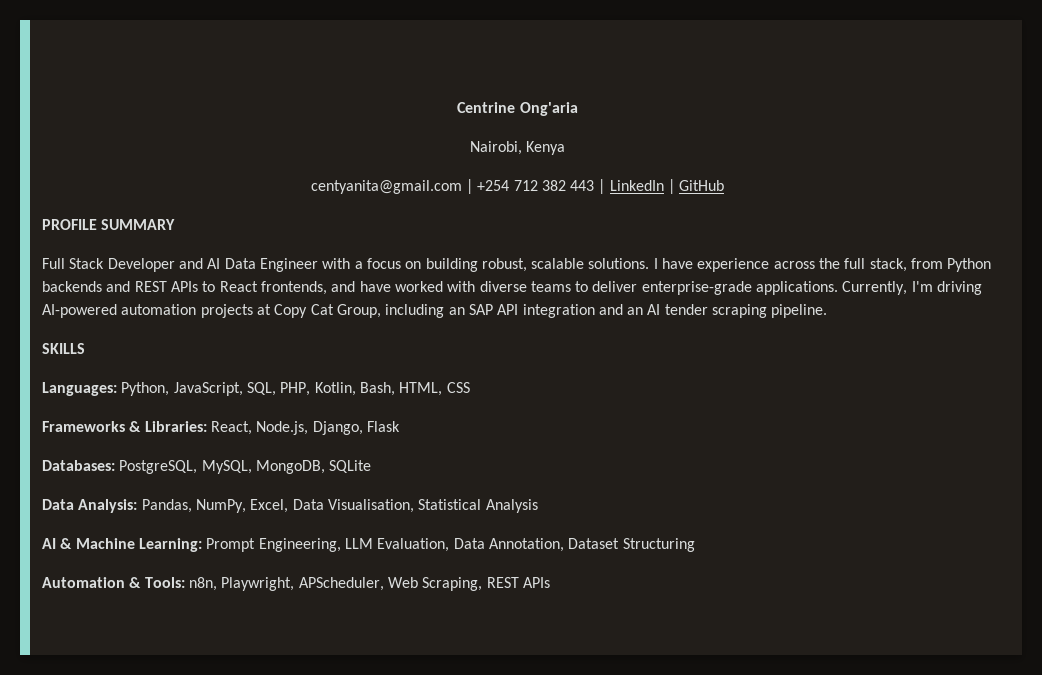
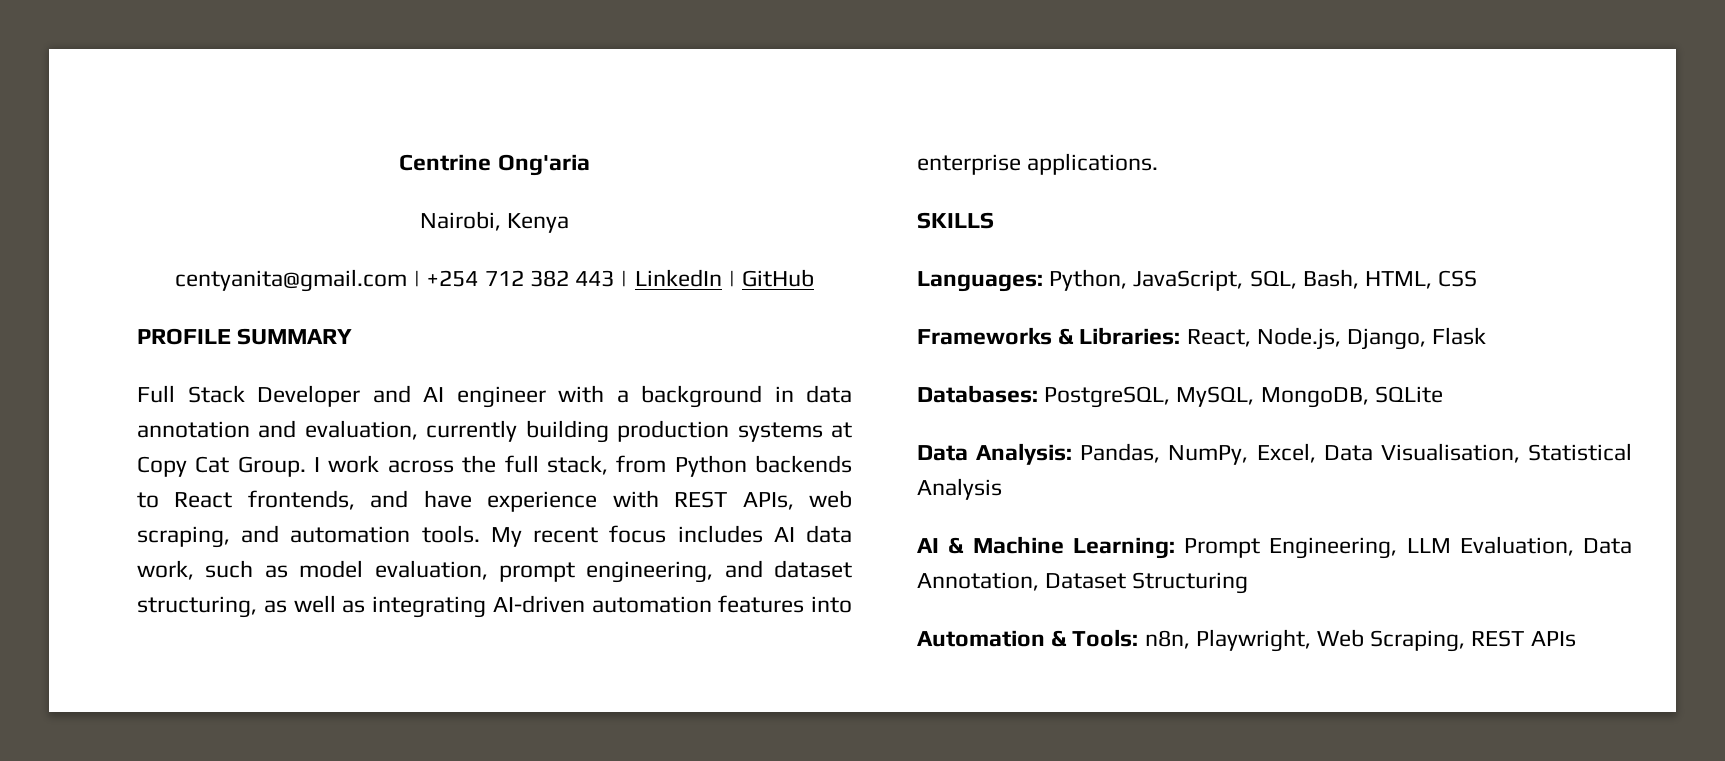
- Full Stack Developer and AI Data Engineer with a focus on building robust, scalable solutions. I have experience across the full stack, from Python backends and REST APIs to React frontends, and have worked with diverse teams to deliver enterprise-grade applications. Currently, I'm driving AI-powered automation projects at Copy Cat Group, including an SAP API integration and an AI tender scraping pipeline.
+ Full Stack Developer and AI engineer with a background in data annotation and evaluation, currently building production systems at Copy Cat Group. I work across the full stack, from Python backends to React frontends, and have experience with REST APIs, web scraping, and automation tools. My recent focus includes AI data work, such as model evaluation, prompt engineering, and dataset structuring, as well as integrating AI-driven automation features into enterprise applications.
- Languages: Python, JavaScript, SQL, PHP, Kotlin, Bash, HTML, CSS
+ Languages: Python, JavaScript, SQL, Bash, HTML, CSS
- Automation & Tools: n8n, Playwright, APScheduler, Web Scraping, REST APIs
+ Automation & Tools: n8n, Playwright, Web Scraping, REST APIs

